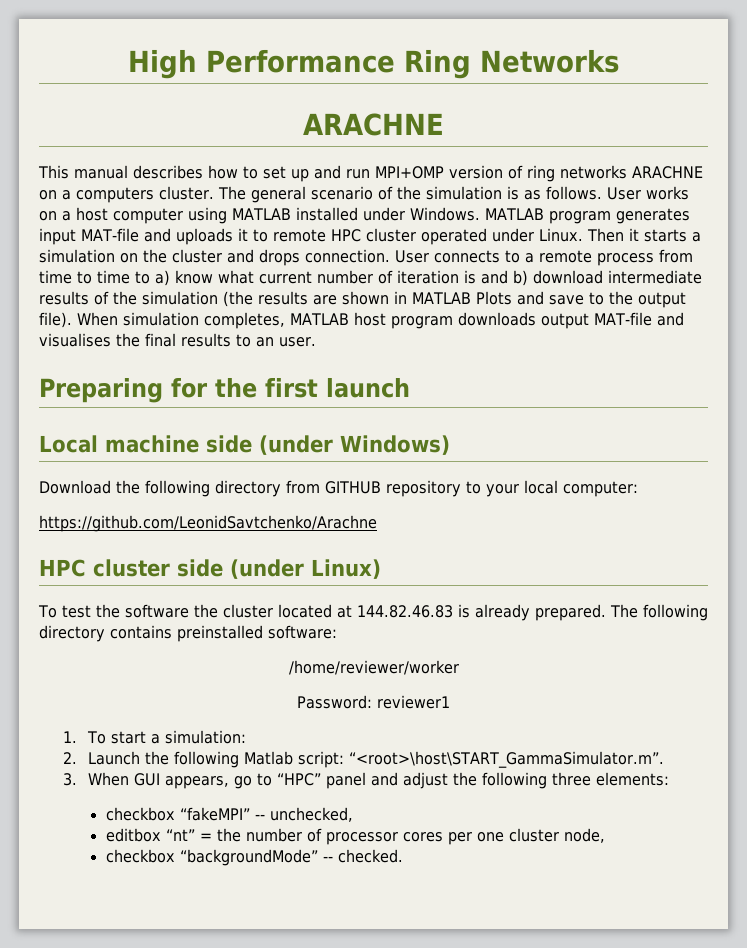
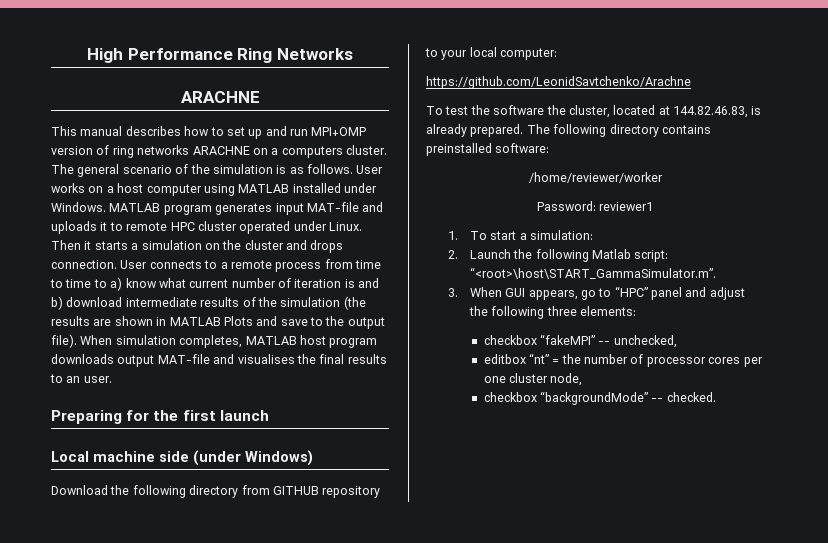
- HPC cluster side (under Linux)
- To test the software the cluster located at 144.82.46.83 is already prepared.
+ To test the software the cluster, located at 144.82.46.83, is already prepared.

